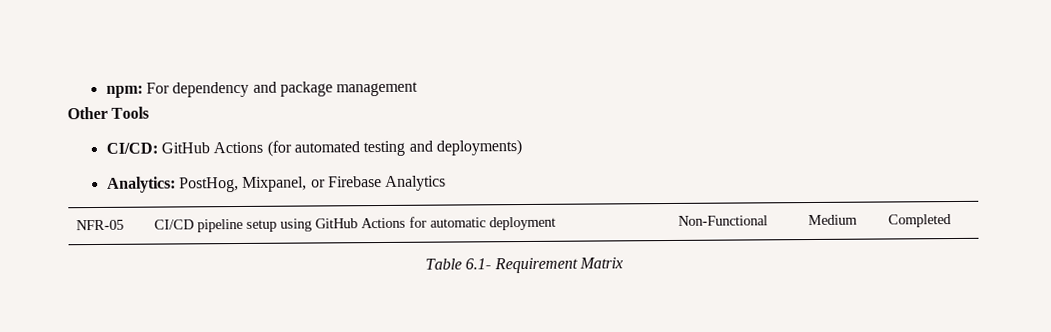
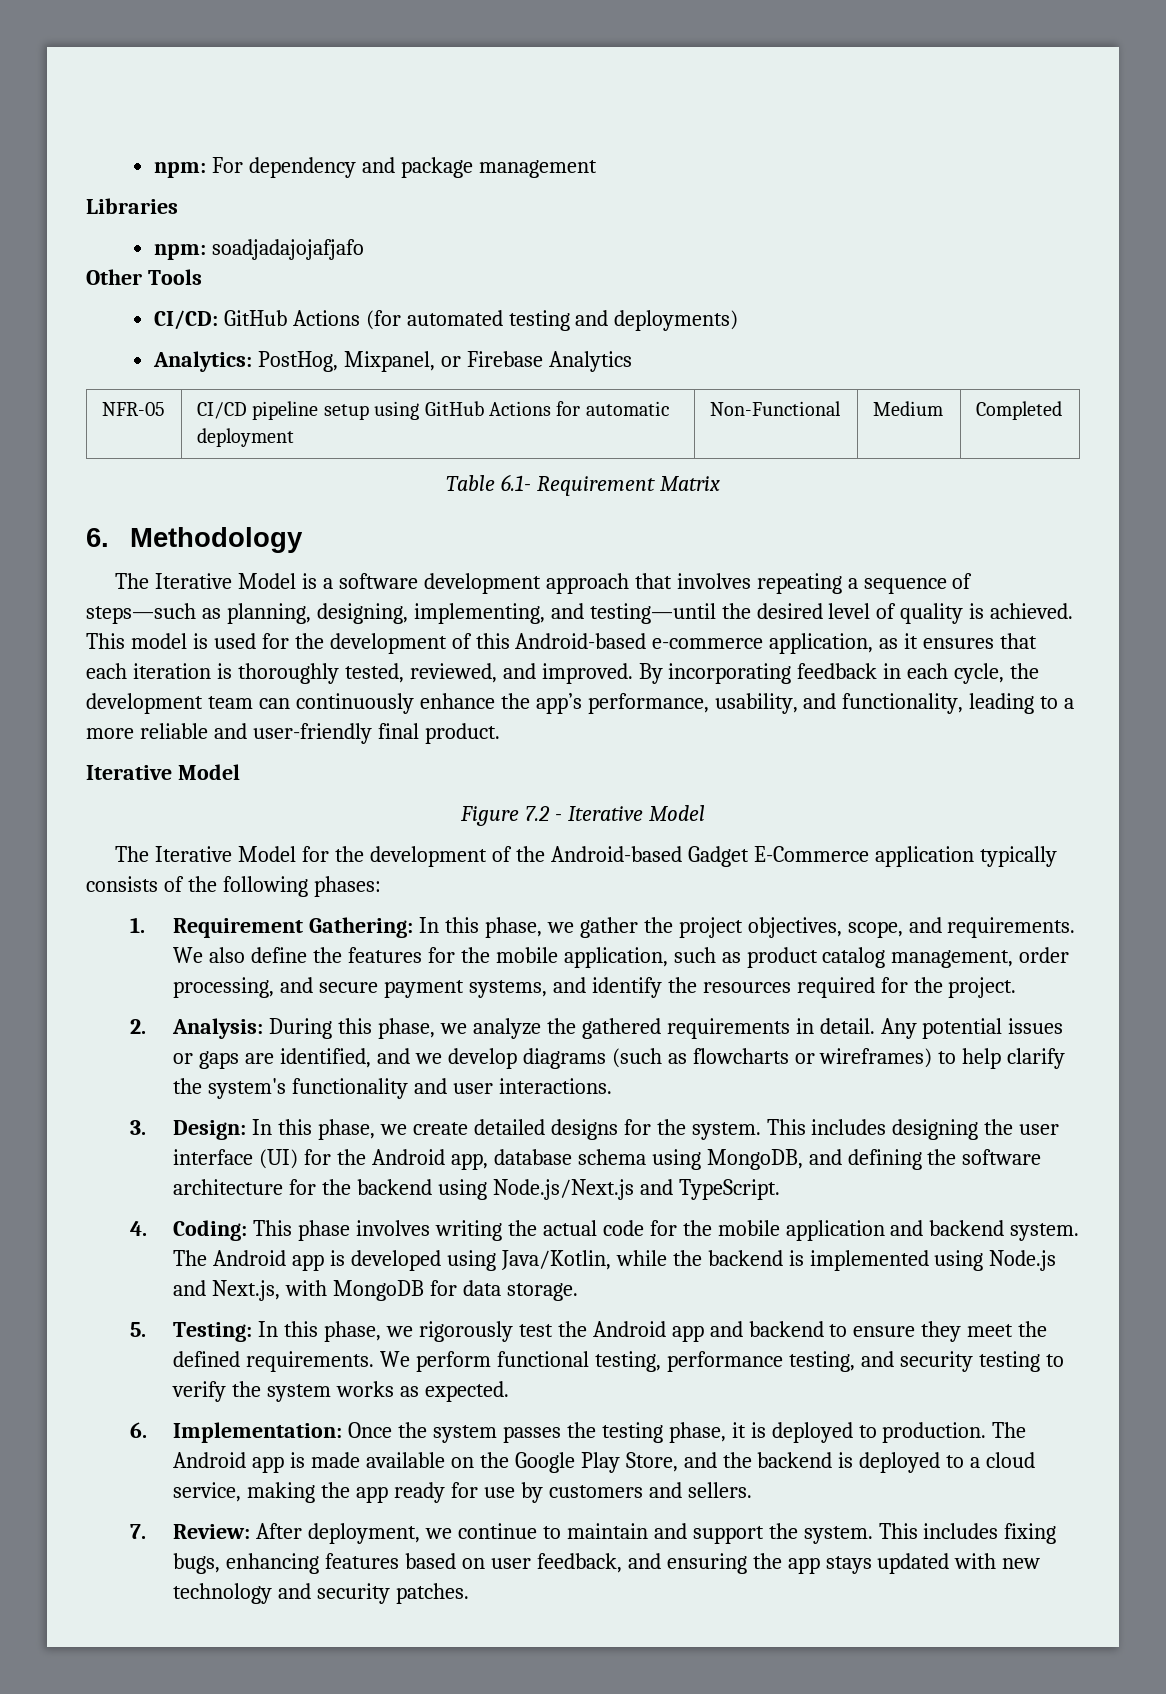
+ Libraries
+ npm: soadjadajojafjafo
+ 6. Methodology
+ The Iterative Model is a software development approach that involves repeating a sequence of steps—such as planning, designing, implementing, and testing—until the desired level of quality is achieved. This model is used for the development of this Android-based e-commerce application, as it ensures that each iteration is thoroughly tested, reviewed, and improved. By incorporating feedback in each cycle, the development team can continuously enhance the app’s performance, usability, and functionality, leading to a more reliable and user-friendly final product.
+ Iterative Model
+ Figure 7.2 - Iterative Model
+ The Iterative Model for the development of the Android-based Gadget E-Commerce application typically consists of the following phases:
+ 1. Requirement Gathering: In this phase, we gather the project objectives, scope, and requirements. We also define the features for the mobile application, such as product catalog management, order processing, and secure payment systems, and identify the resources required for the project.
+ 2. Analysis: During this phase, we analyze the gathered requirements in detail. Any potential issues or gaps are identified, and we develop diagrams (such as flowcharts or wireframes) to help clarify the system's functionality and user interactions.
+ 3. Design: In this phase, we create detailed designs for the system. This includes designing the user interface (UI) for the Android app, database schema using MongoDB, and defining the software architecture for the backend using Node.js/Next.js and TypeScript.
+ 4. Coding: This phase involves writing the actual code for the mobile application and backend system. The Android app is developed using Java/Kotlin, while the backend is implemented using Node.js and Next.js, with MongoDB for data storage.
+ 5. Testing: In this phase, we rigorously test the Android app and backend to ensure they meet the defined requirements. We perform functional testing, performance testing, and security testing to verify the system works as expected.
+ 6. Implementation: Once the system passes the testing phase, it is deployed to production. The Android app is made available on the Google Play Store, and the backend is deployed to a cloud service, making the app ready for use by customers and sellers.
+ 7. Review: After deployment, we continue to maintain and support the system. This includes fixing bugs, enhancing features based on user feedback, and ensuring the app stays updated with new technology and security patches.

